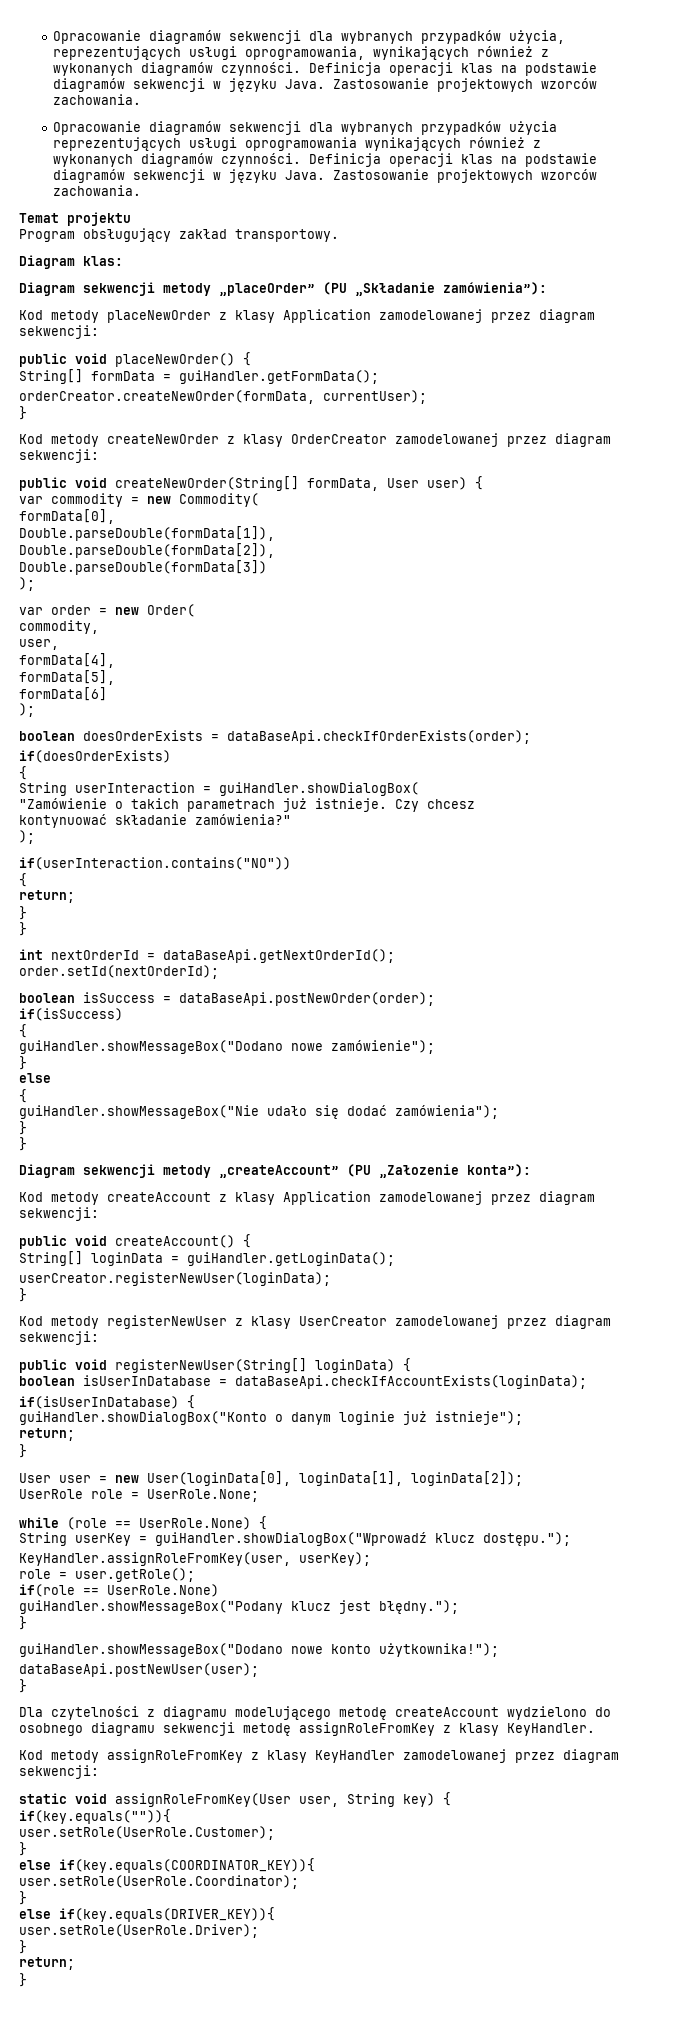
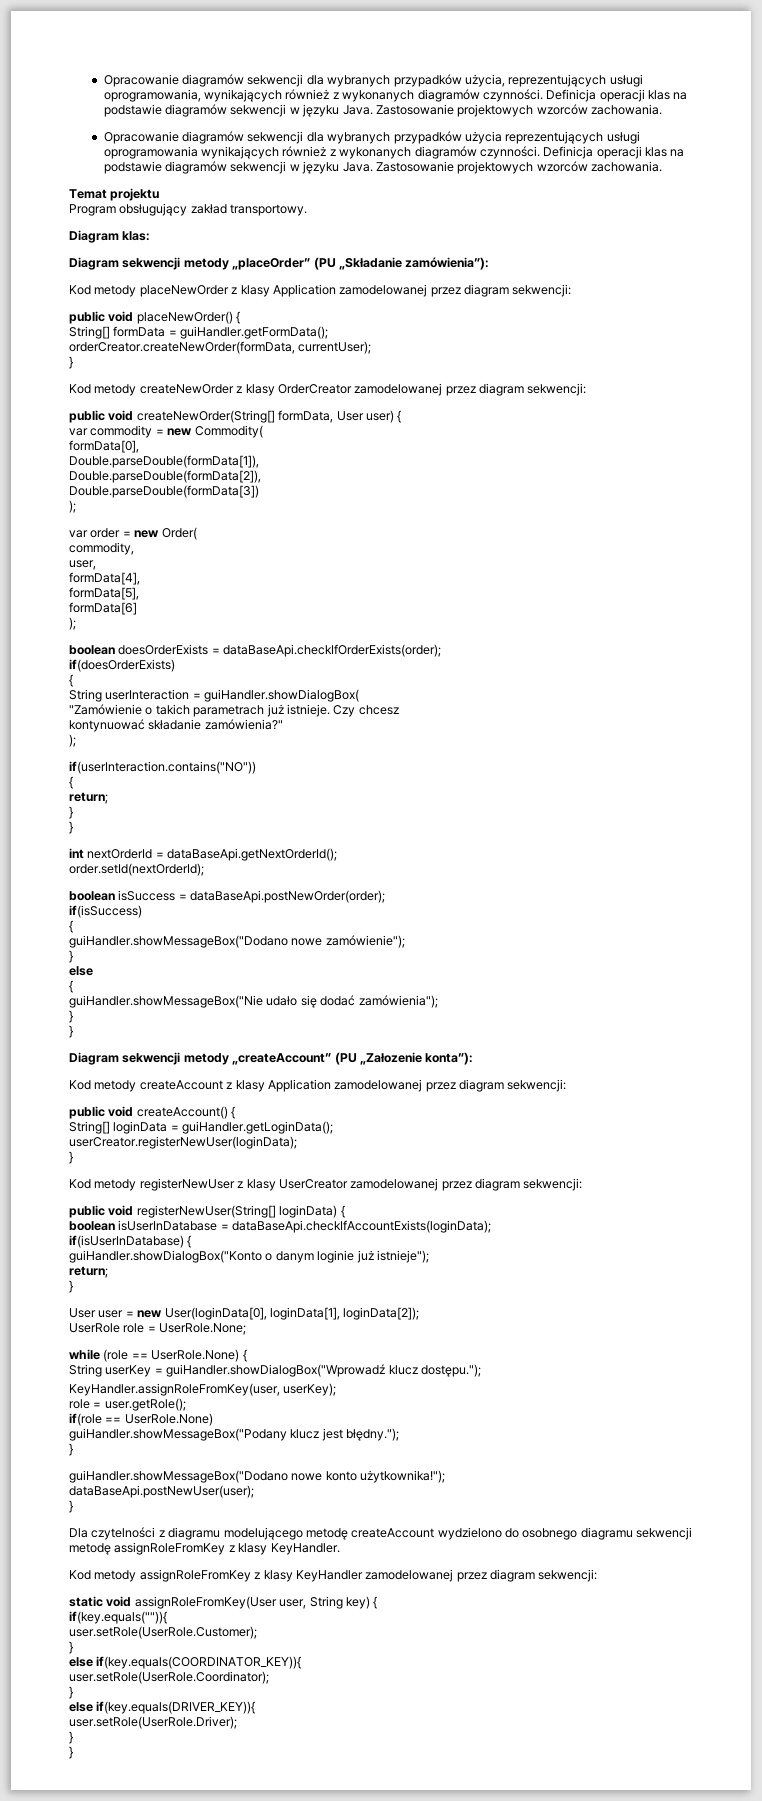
  user.setRole(UserRole.Driver);
  }
- return;

